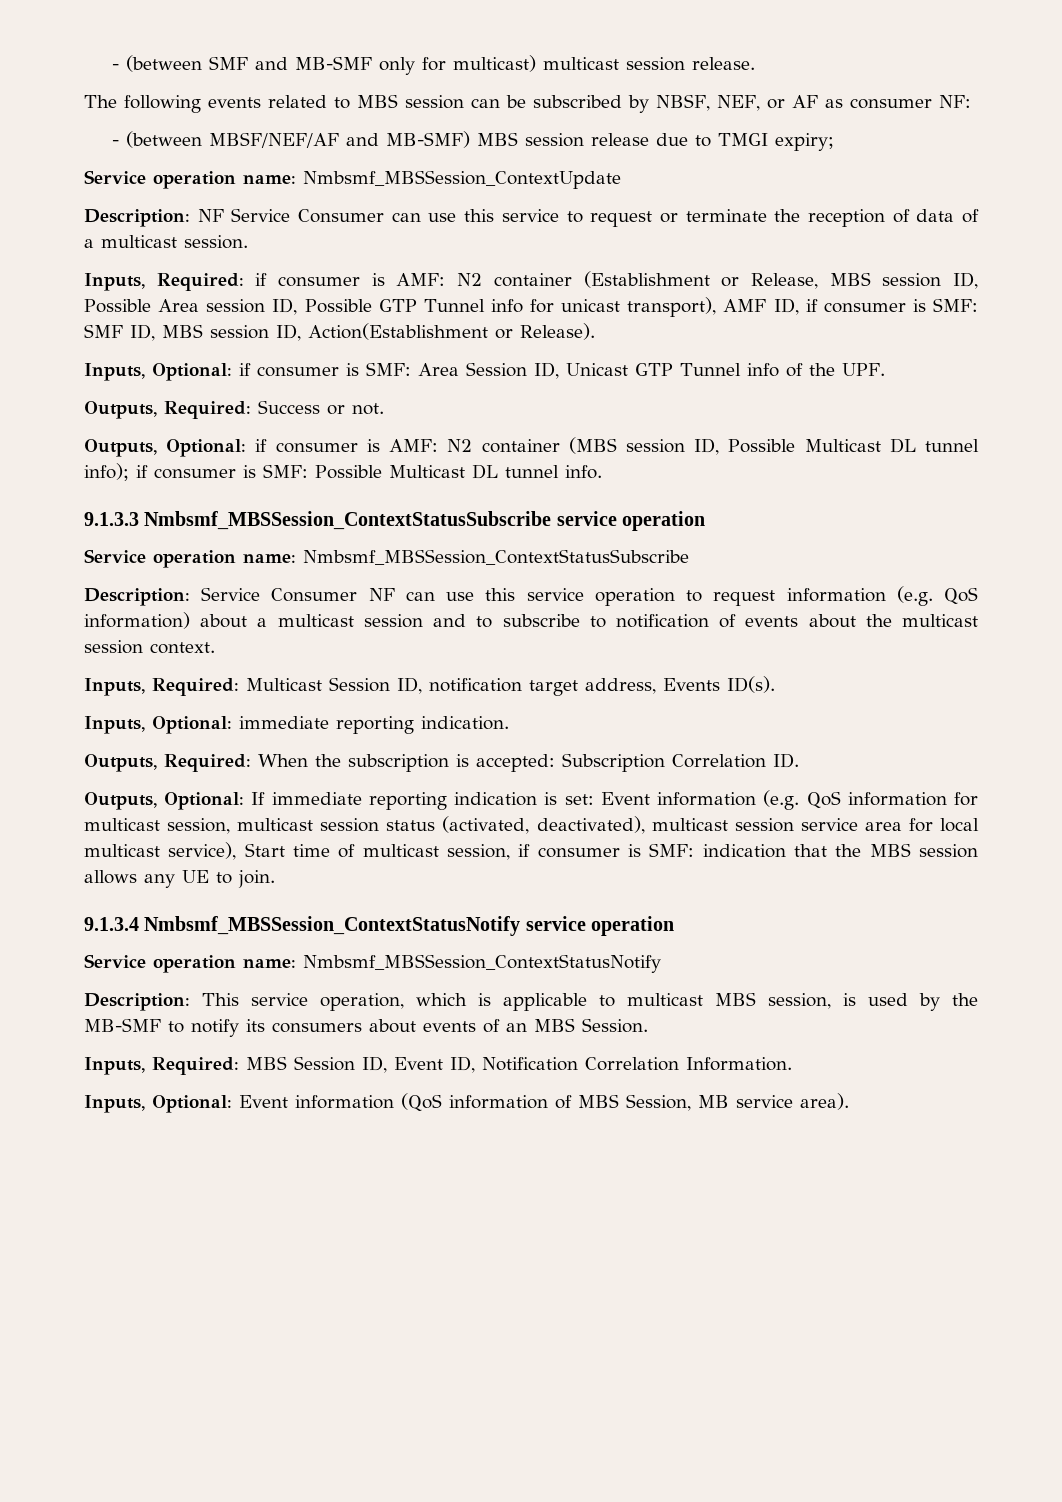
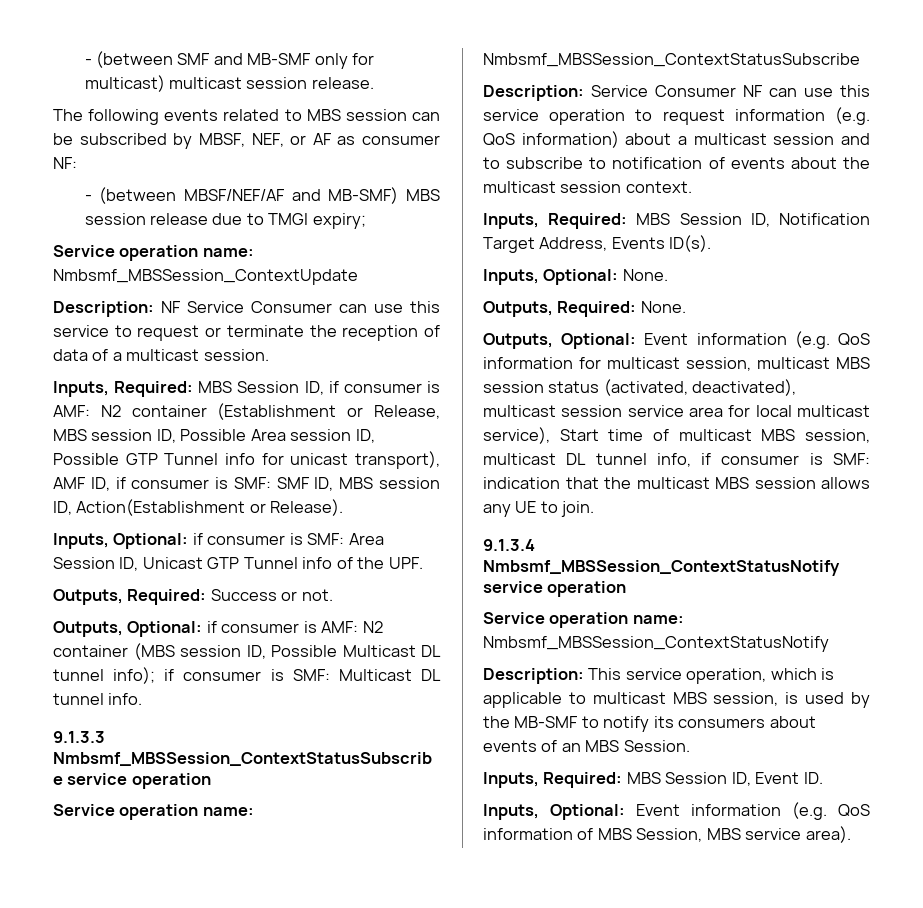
- The following events related to MBS session can be subscribed by NBSF, NEF, or AF as consumer NF:
+ The following events related to MBS session can be subscribed by MBSF, NEF, or AF as consumer NF:
- Inputs, Required: if consumer is AMF: N2 container (Establishment or Release, MBS session ID, Possible Area session ID, Possible GTP Tunnel info for unicast transport), AMF ID, if consumer is SMF: SMF ID, MBS session ID, Action(Establishment or Release).
+ Inputs, Required: MBS Session ID, if consumer is AMF: N2 container (Establishment or Release, MBS session ID, Possible Area session ID, Possible GTP Tunnel info for unicast transport), AMF ID, if consumer is SMF: SMF ID, MBS session ID, Action(Establishment or Release).
- Outputs, Optional: if consumer is AMF: N2 container (MBS session ID, Possible Multicast DL tunnel info); if consumer is SMF: Possible Multicast DL tunnel info.
+ Outputs, Optional: if consumer is AMF: N2 container (MBS session ID, Possible Multicast DL tunnel info); if consumer is SMF: Multicast DL tunnel info.
- Inputs, Required: Multicast Session ID, notification target address, Events ID(s).
+ Inputs, Required: MBS Session ID, Notification Target Address, Events ID(s).
- Inputs, Optional: immediate reporting indication.
- Outputs, Required: When the subscription is accepted: Subscription Correlation ID.
- Outputs, Optional: If immediate reporting indication is set: Event information (e.g. QoS information for multicast session, multicast session status (activated, deactivated), multicast session service area for local multicast service), Start time of multicast session, if consumer is SMF: indication that the MBS session allows any UE to join.
+ Inputs, Optional: None.
+ Outputs, Required: None.
+ Outputs, Optional: Event information (e.g. QoS information for multicast session, multicast MBS session status (activated, deactivated), multicast session service area for local multicast service), Start time of multicast MBS session, multicast DL tunnel info, if consumer is SMF: indication that the multicast MBS session allows any UE to join.
- Inputs, Required: MBS Session ID, Event ID, Notification Correlation Information.
+ Inputs, Required: MBS Session ID, Event ID.
- Inputs, Optional: Event information (QoS information of MBS Session, MB service area).
+ Inputs, Optional: Event information (e.g. QoS information of MBS Session, MBS service area).

